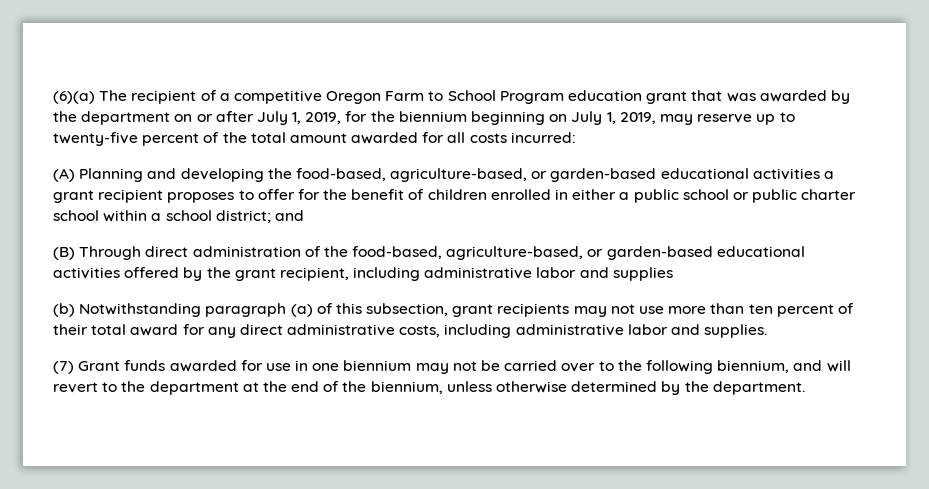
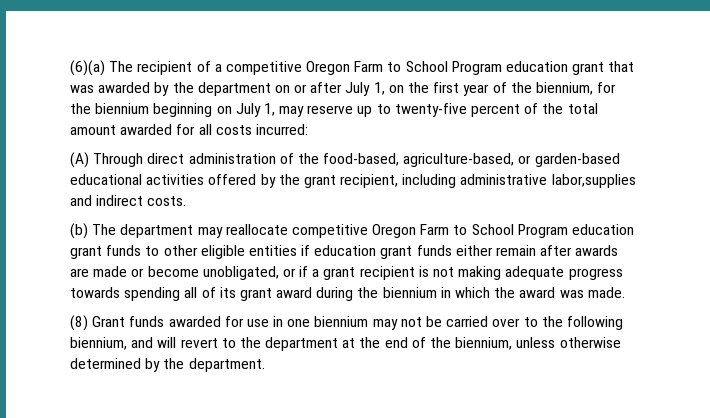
- (6)(a) The recipient of a competitive Oregon Farm to School Program education grant that was awarded by the department on or after July 1, 2019, for the biennium beginning on July 1, 2019, may reserve up to twenty-five percent of the total amount awarded for all costs incurred:
+ (6)(a) The recipient of a competitive Oregon Farm to School Program education grant that was awarded by the department on or after July 1, on the first year of the biennium, for the biennium beginning on July 1, may reserve up to twenty-five percent of the total amount awarded for all costs incurred:
- (A) Planning and developing the food-based, agriculture-based, or garden-based educational activities a grant recipient proposes to offer for the benefit of children enrolled in either a public school or public charter school within a school district; and
- (B) Through direct administration of the food-based, agriculture-based, or garden-based educational activities offered by the grant recipient, including administrative labor and supplies
- (b) Notwithstanding paragraph (a) of this subsection, grant recipients may not use more than ten percent of their total award for any direct administrative costs, including administrative labor and supplies.
- (7) Grant funds awarded for use in one biennium may not be carried over to the following biennium, and will revert to the department at the end of the biennium, unless otherwise determined by the department.
+ (A) Through direct administration of the food-based, agriculture-based, or garden-based educational activities offered by the grant recipient, including administrative labor,supplies and indirect costs.
+ (b) The department may reallocate competitive Oregon Farm to School Program education grant funds to other eligible entities if education grant funds either remain after awards are made or become unobligated, or if a grant recipient is not making adequate progress towards spending all of its grant award during the biennium in which the award was made.
+ (8) Grant funds awarded for use in one biennium may not be carried over to the following biennium, and will revert to the department at the end of the biennium, unless otherwise determined by the department.

